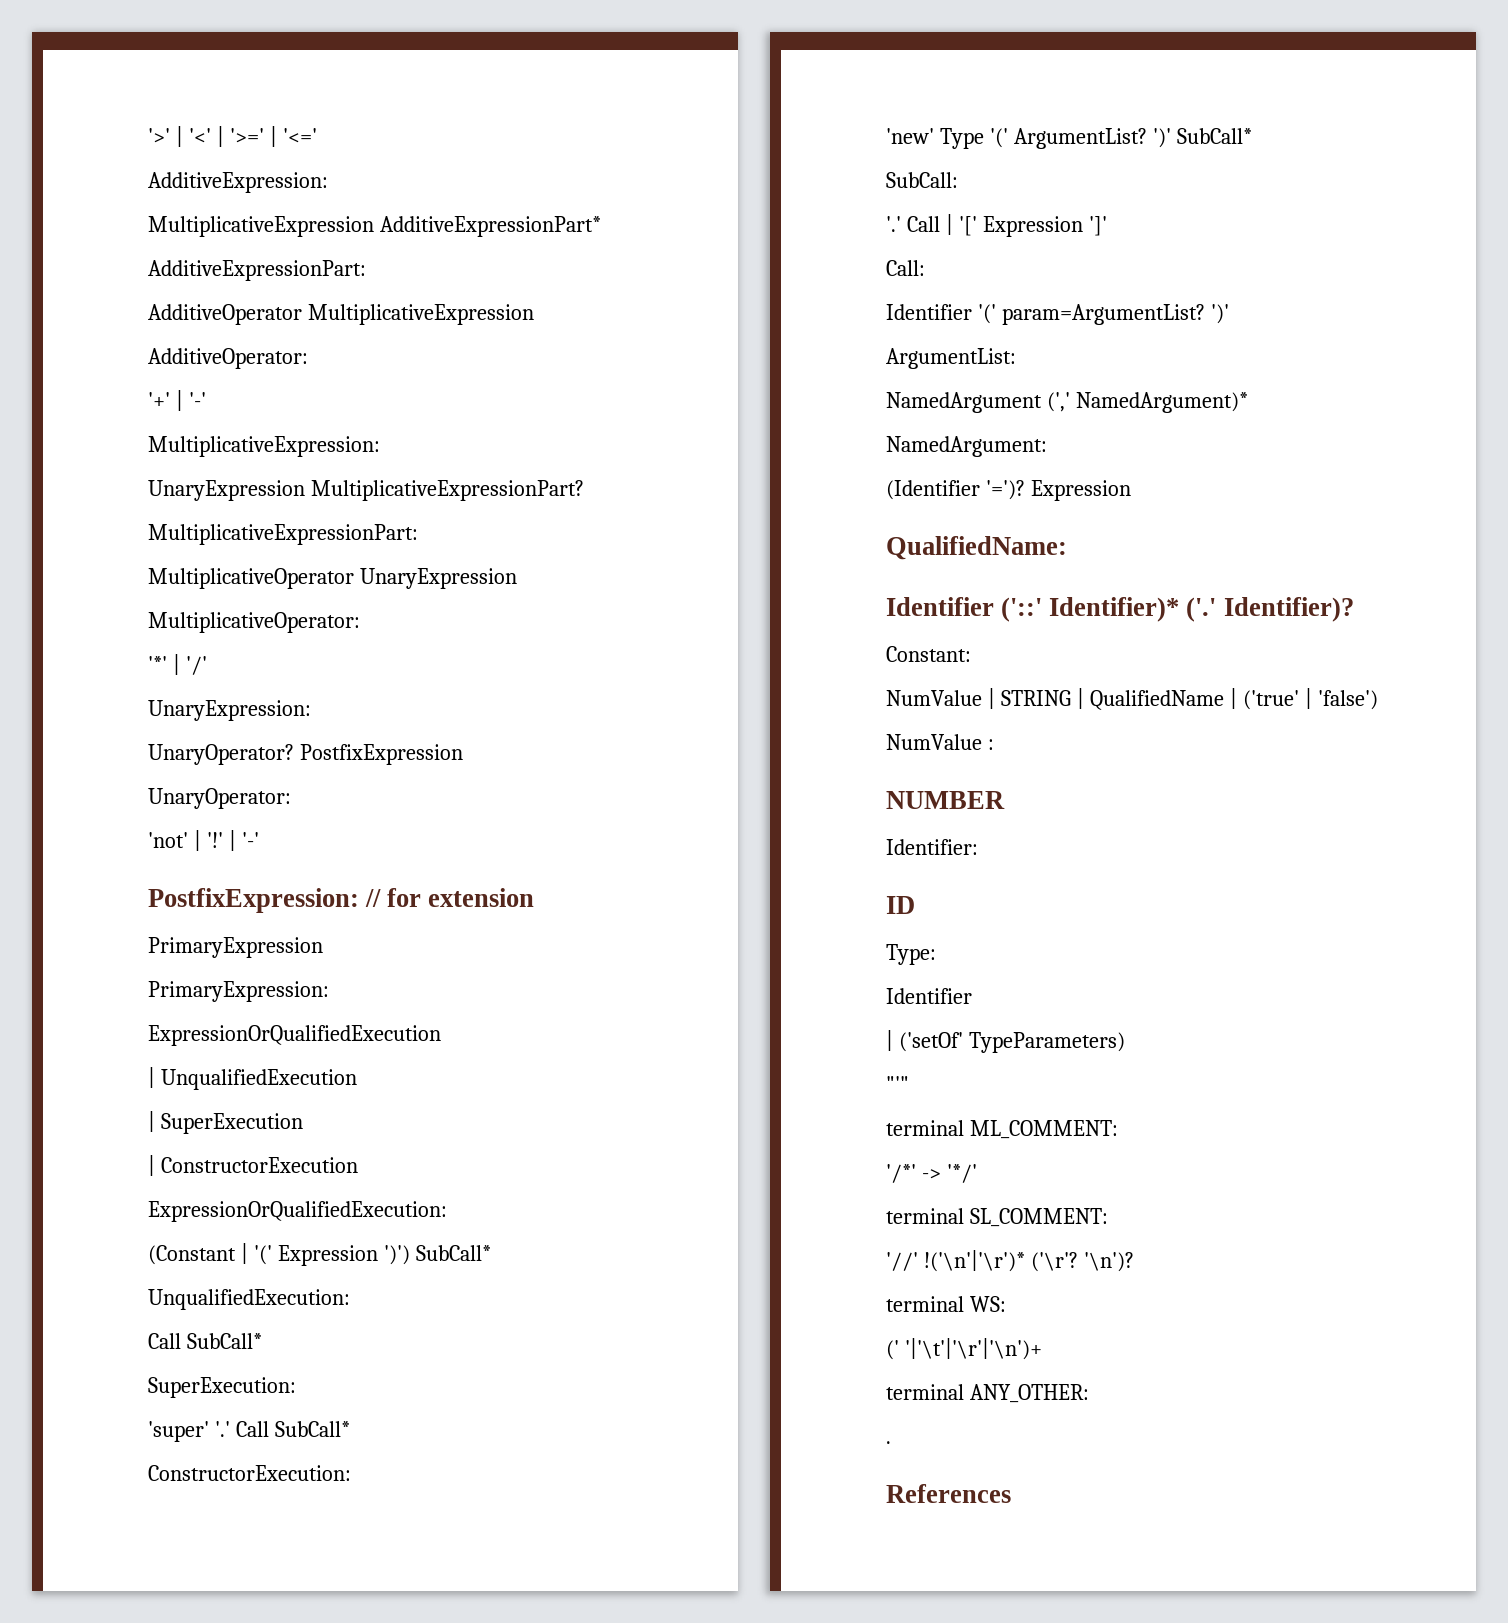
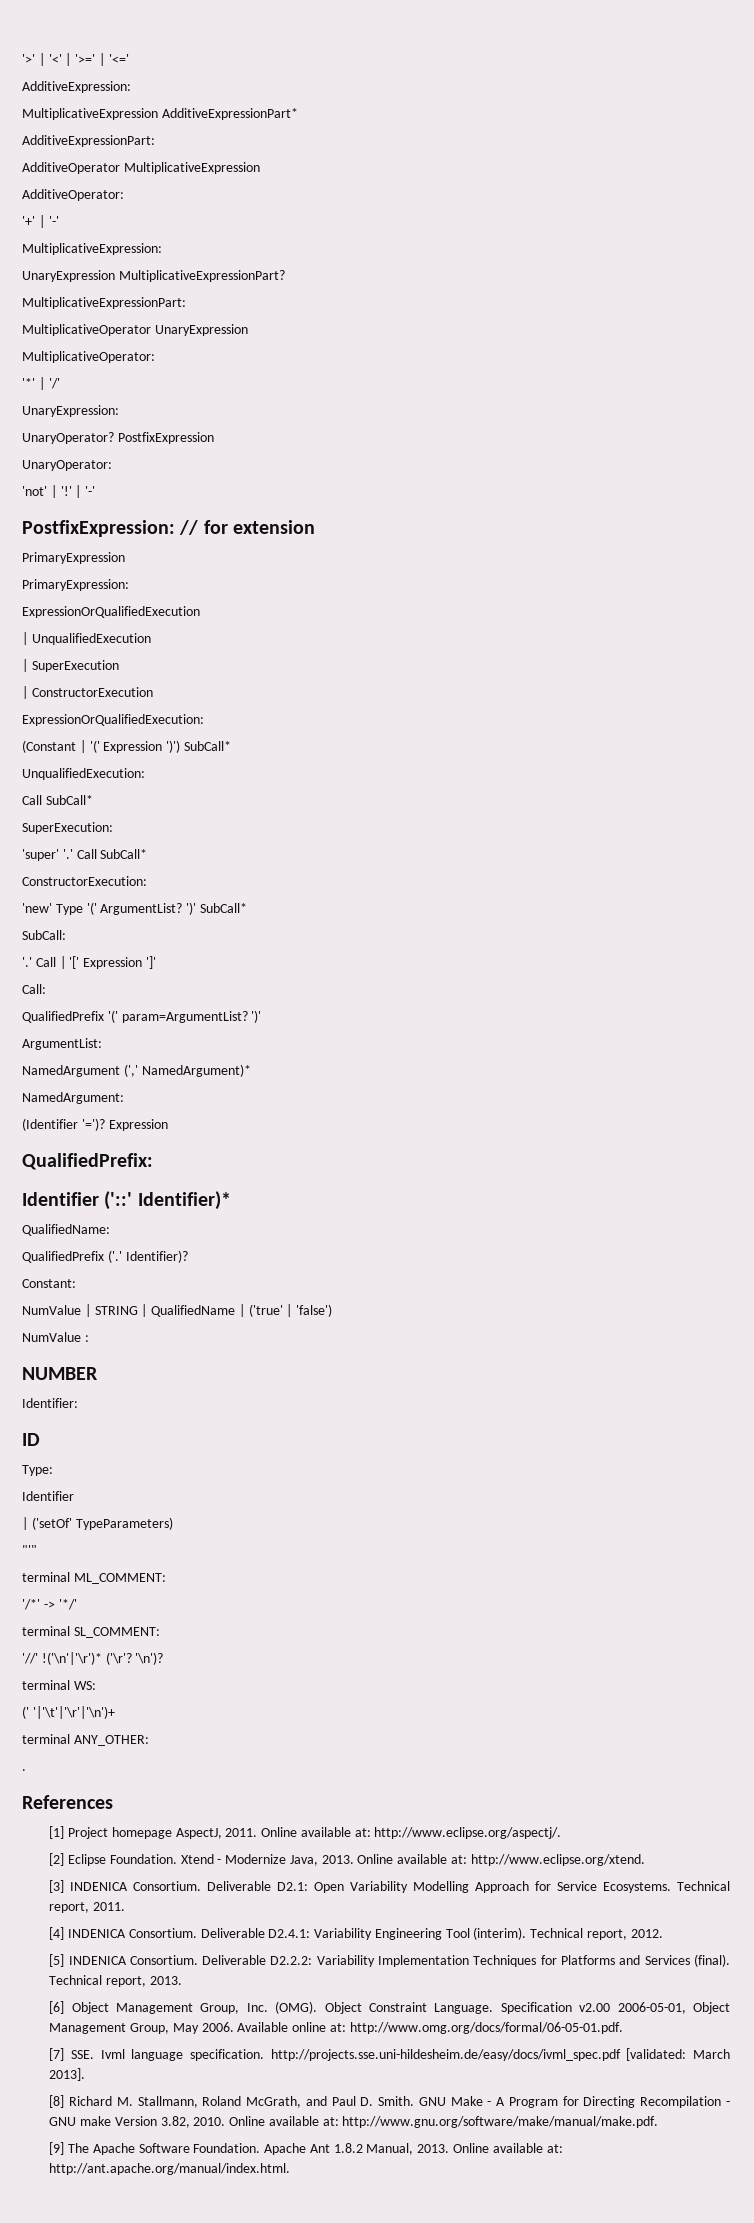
- Identifier '(' param=ArgumentList?
+ QualifiedPrefix '(' param=ArgumentList?
- QualifiedName:
+ QualifiedPrefix:
- Identifier ('::' Identifier)* ('.'
+ Identifier ('::' Identifier)*
+ QualifiedName:
+ QualifiedPrefix ('.'
+ [1] Project homepage AspectJ, 2011. Online available at: http://www.eclipse.org/aspectj/.
+ [2] Eclipse Foundation. Xtend - Modernize Java, 2013. Online available at: http://www.eclipse.org/xtend.
+ [3] INDENICA Consortium. Deliverable D2.1: Open Variability Modelling Approach for Service Ecosystems. Technical report, 2011.
+ [4] INDENICA Consortium. Deliverable D2.4.1: Variability Engineering Tool (interim). Technical report, 2012.
+ [5] INDENICA Consortium. Deliverable D2.2.2: Variability Implementation Techniques for Platforms and Services (final). Technical report, 2013.
+ [6] Object Management Group, Inc. (OMG). Object Constraint Language. Specification v2.00 2006-05-01, Object Management Group, May 2006. Available online at: http://www.omg.org/docs/formal/06-05-01.pdf.
+ [7] SSE. Ivml language specification. http://projects.sse.uni-hildesheim.de/easy/docs/ivml_spec.pdf [validated: March 2013].
+ [8] Richard M. Stallmann, Roland McGrath, and Paul D. Smith. GNU Make - A Program for Directing Recompilation - GNU make Version 3.82, 2010. Online available at: http://www.gnu.org/software/make/manual/make.pdf.
+ [9] The Apache Software Foundation. Apache Ant 1.8.2 Manual, 2013. Online available at: http://ant.apache.org/manual/index.html.

